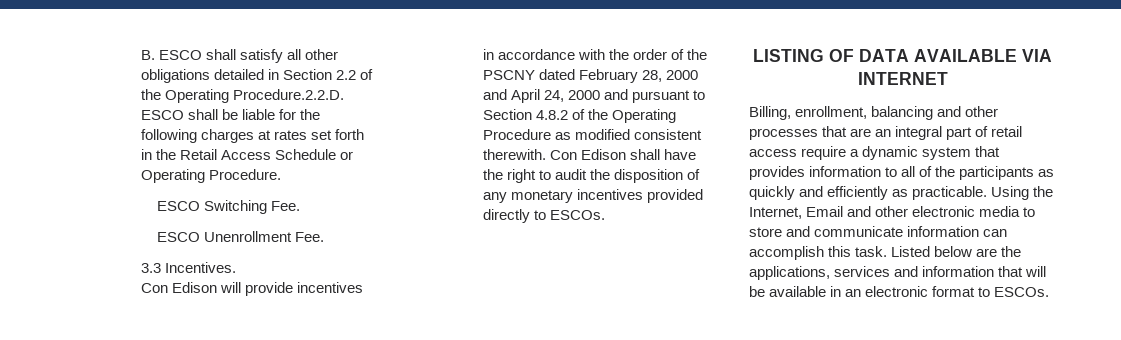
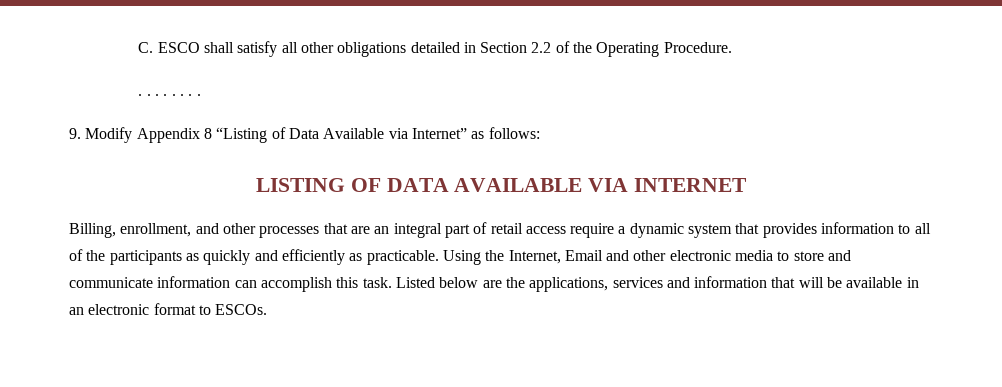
- B. ESCO shall satisfy all other obligations detailed in Section 2.2 of the Operating Procedure.2.2.D. ESCO shall be liable for the following charges at rates set forth in the Retail Access Schedule or Operating Procedure.
- ESCO Switching Fee.
- ESCO Unenrollment Fee.
- 3.3 Incentives.
- Con Edison will provide incentives in accordance with the order of the PSCNY dated February 28, 2000 and April 24, 2000 and pursuant to Section 4.8.2 of the Operating Procedure as modified consistent therewith. Con Edison shall have the right to audit the disposition of any monetary incentives provided directly to ESCOs.
+ C. ESCO shall satisfy all other obligations detailed in Section 2.2 of the Operating Procedure.
+ . . . . . . . .
+ 9. Modify Appendix 8 “Listing of Data Available via Internet” as follows:
- Billing, enrollment, balancing and other processes that are an integral part of retail access require a dynamic system that provides information to all of the participants as quickly and efficiently as practicable.
+ Billing, enrollment, and other processes that are an integral part of retail access require a dynamic system that provides information to all of the participants as quickly and efficiently as practicable.

